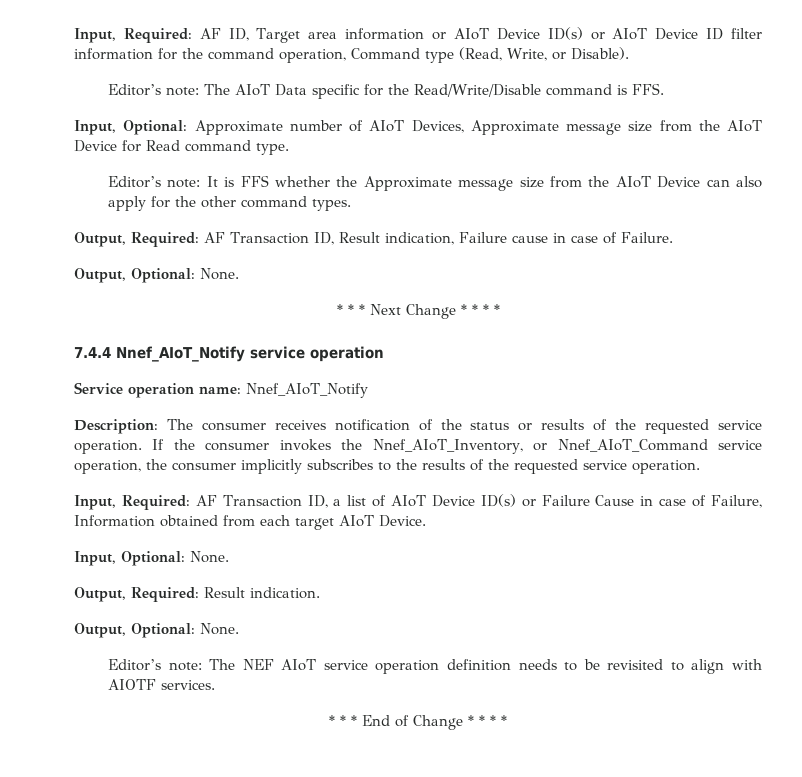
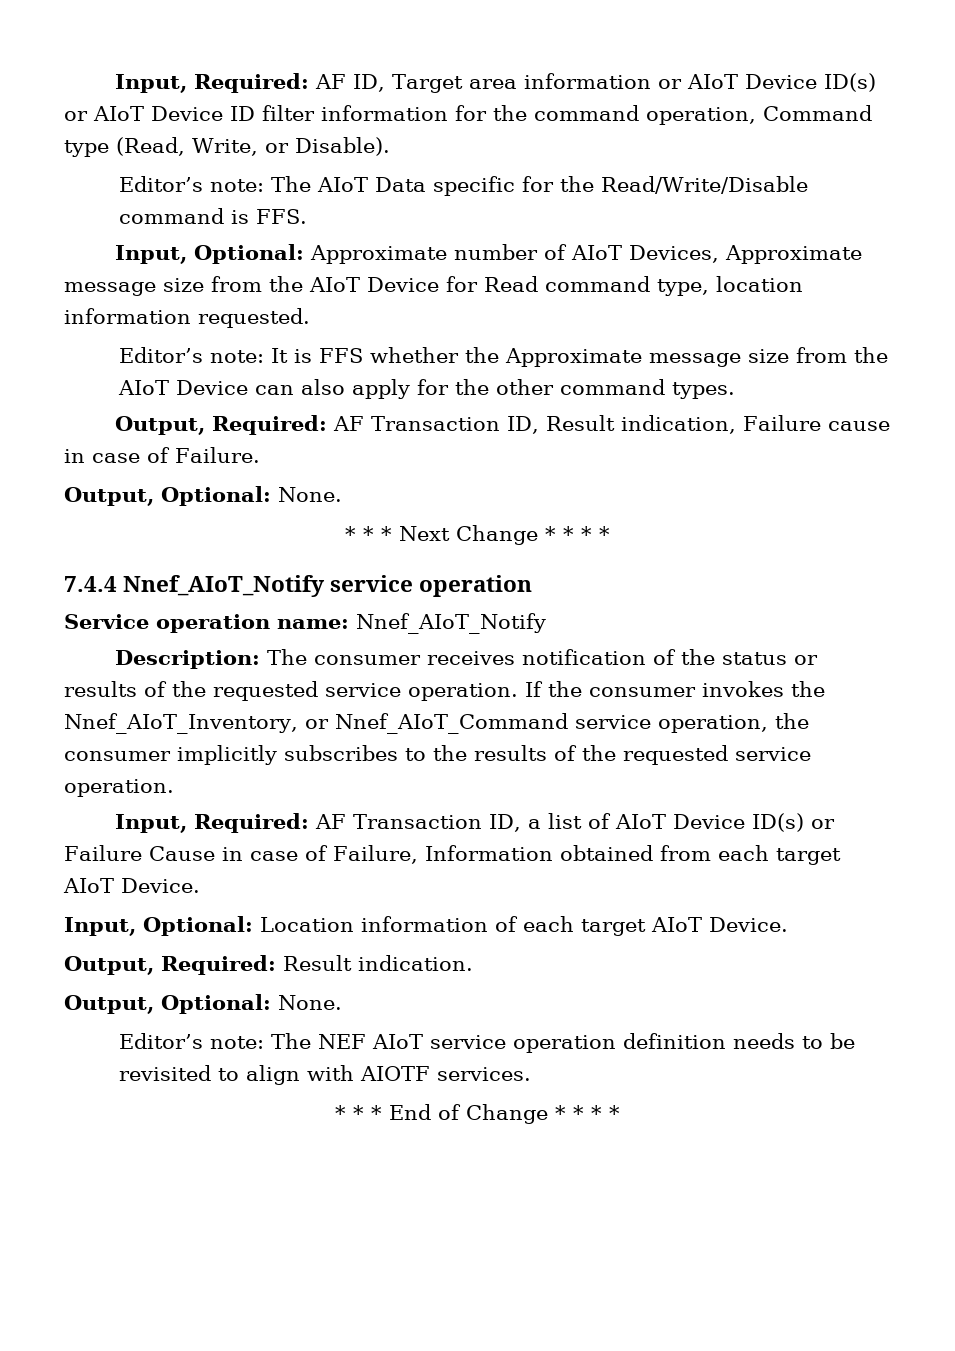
- Input, Optional: Approximate number of AIoT Devices, Approximate message size from the AIoT Device for Read command type.
+ Input, Optional: Approximate number of AIoT Devices, Approximate message size from the AIoT Device for Read command type, location information requested.
- Input, Optional: None.
+ Input, Optional: Location information of each target AIoT Device.

